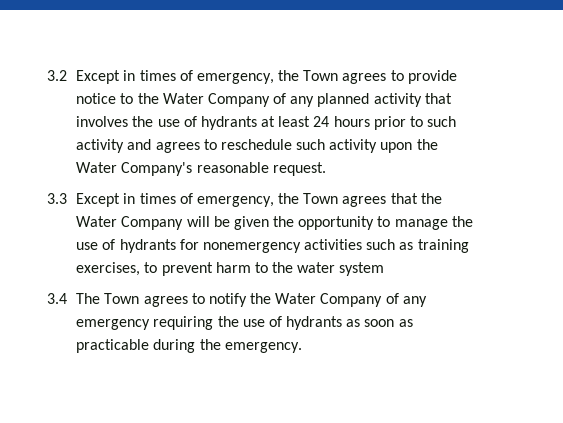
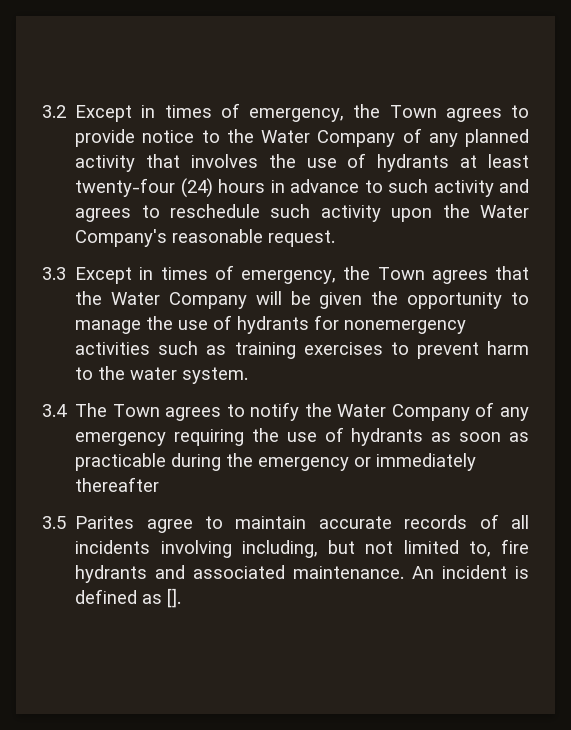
- 3.2 Except in times of emergency, the Town agrees to provide notice to the Water Company of any planned activity that involves the use of hydrants at least 24 hours prior to such activity and agrees to reschedule such activity upon the Water Company's reasonable request.
+ 3.2 Except in times of emergency, the Town agrees to provide notice to the Water Company of any planned activity that involves the use of hydrants at least twenty-four (24) hours in advance to such activity and agrees to reschedule such activity upon the Water Company's reasonable request.
- 3.3 Except in times of emergency, the Town agrees that the Water Company will be given the opportunity to manage the use of hydrants for nonemergency activities such as training exercises, to prevent harm to the water system
+ 3.3 Except in times of emergency, the Town agrees that the Water Company will be given the opportunity to manage the use of hydrants for nonemergency activities such as training exercises to prevent harm to the water system.
- 3.4 The Town agrees to notify the Water Company of any emergency requiring the use of hydrants as soon as practicable during the emergency.
+ 3.4 The Town agrees to notify the Water Company of any emergency requiring the use of hydrants as soon as practicable during the emergency or immediately thereafter
+ 3.5 Parites agree to maintain accurate records of all incidents involving including, but not limited to, fire hydrants and associated maintenance. An incident is defined as [].

